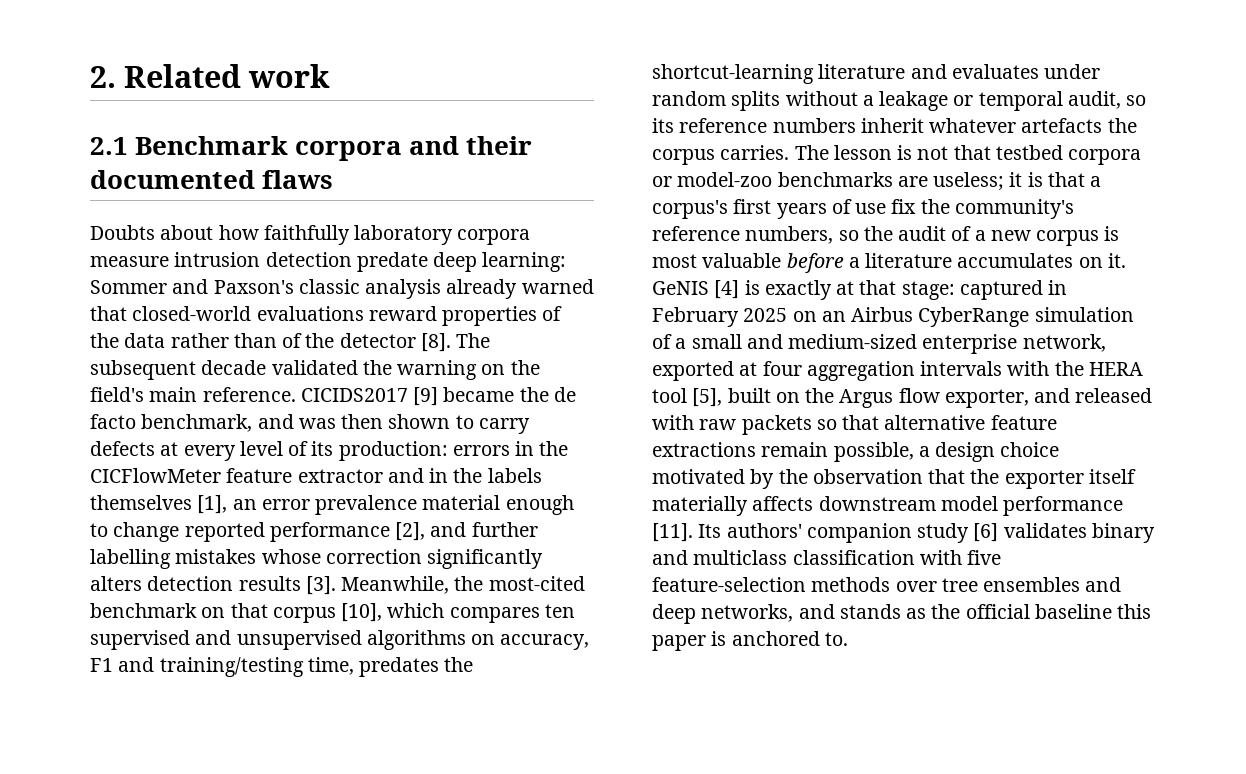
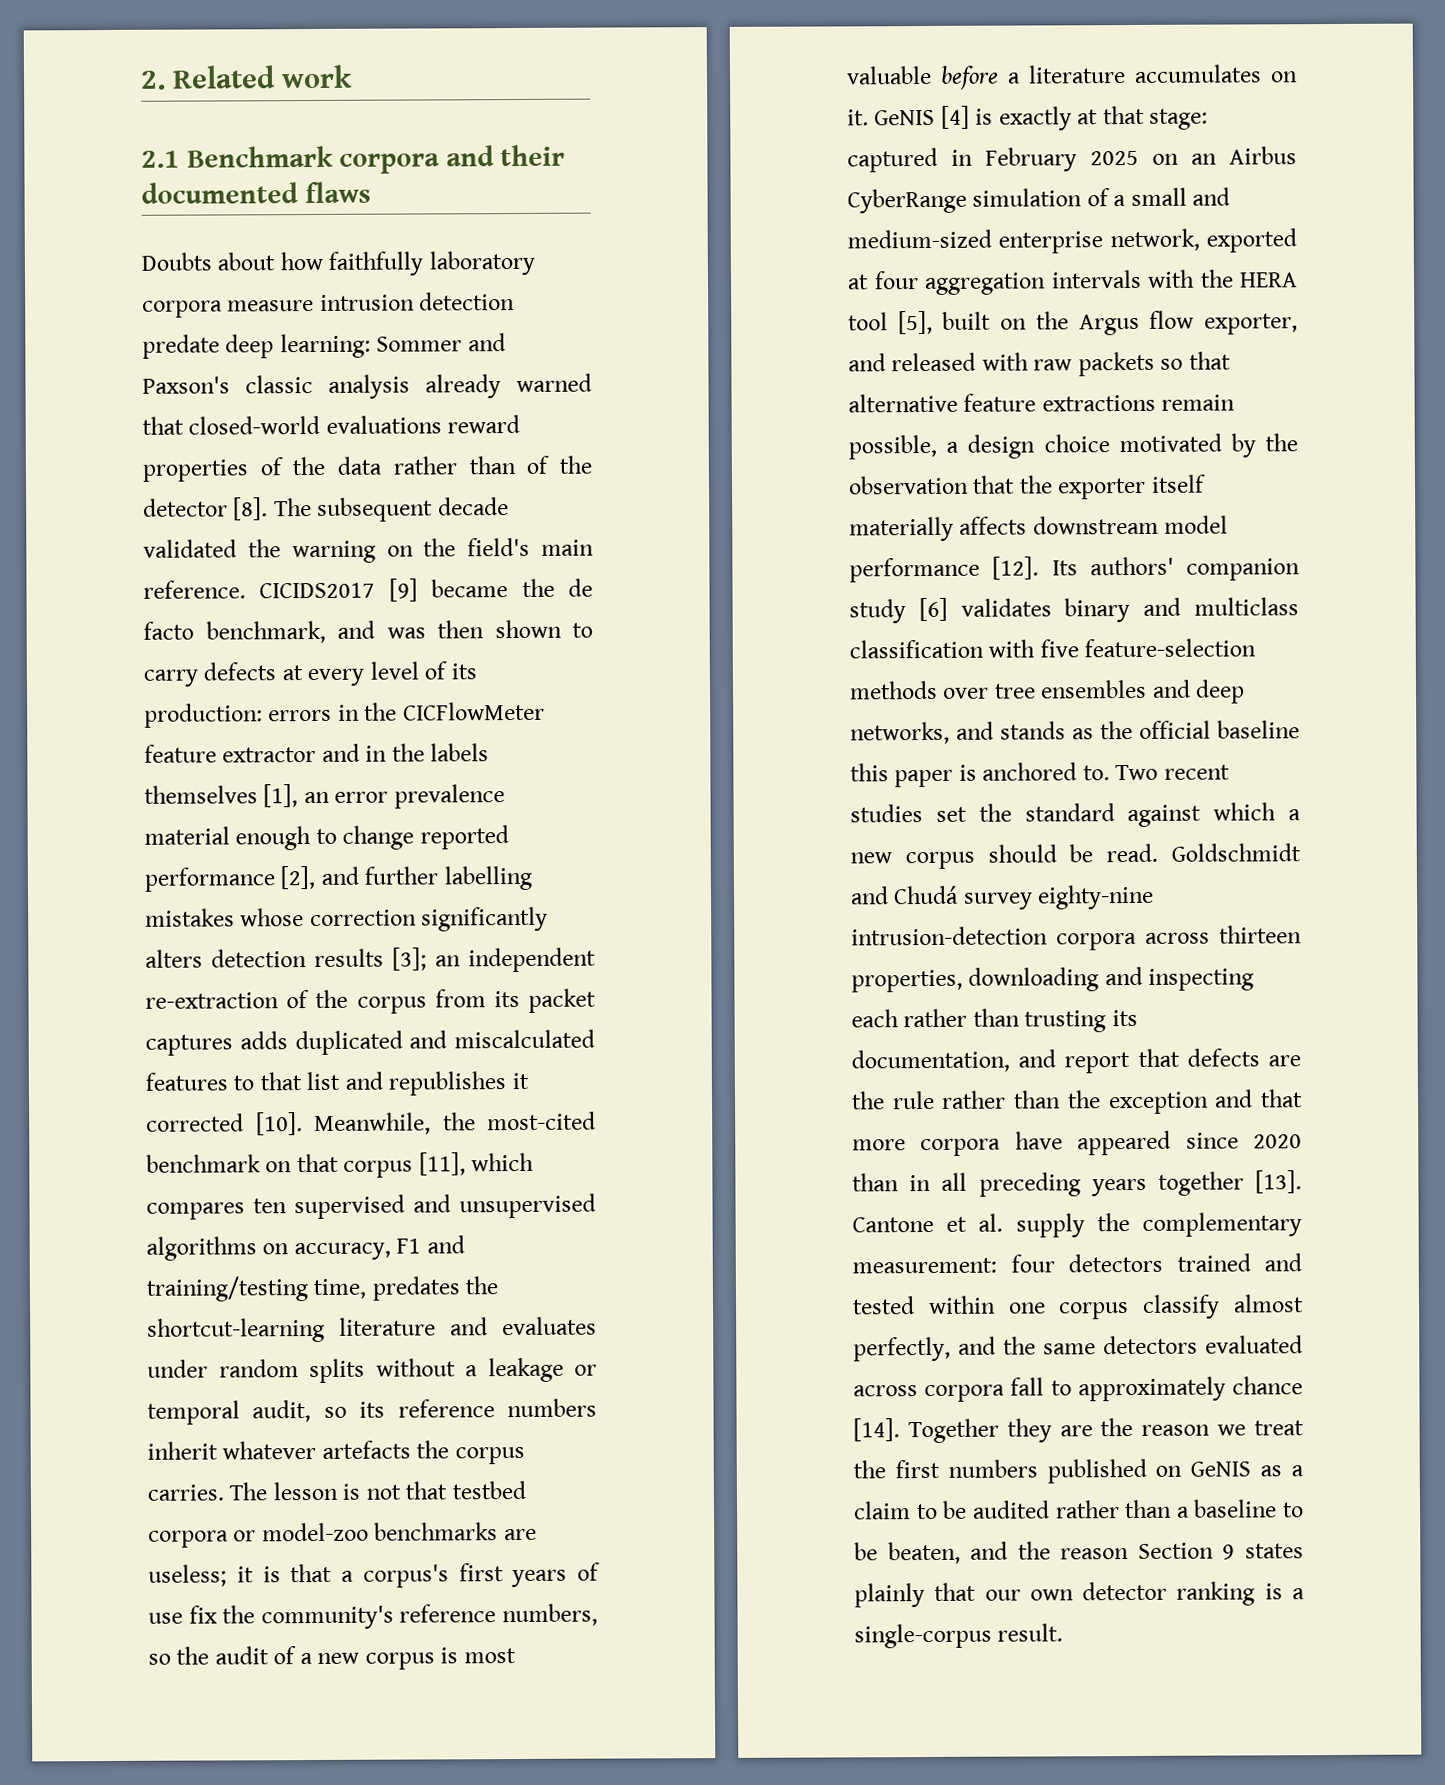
- CICIDS2017 [9] became the de facto benchmark, and was then shown to carry defects at every level of its production: errors in the CICFlowMeter feature extractor and in the labels themselves [1], an error prevalence material enough to change reported performance [2], and further labelling mistakes whose correction significantly alters detection results [3].
+ CICIDS2017 [9] became the de facto benchmark, and was then shown to carry defects at every level of its production: errors in the CICFlowMeter feature extractor and in the labels themselves [1], an error prevalence material enough to change reported performance [2], and further labelling mistakes whose correction significantly alters detection results [3]; an independent re-extraction of the corpus from its packet captures adds duplicated and miscalculated features to that list and republishes it corrected [10].
- Meanwhile, the most-cited benchmark on that corpus [10], which compares ten supervised and unsupervised algorithms on accuracy, F1 and training/testing time, predates the shortcut-learning literature and evaluates under random splits without a leakage or temporal audit, so its reference numbers inherit whatever artefacts the corpus carries.
+ Meanwhile, the most-cited benchmark on that corpus [11], which compares ten supervised and unsupervised algorithms on accuracy, F1 and training/testing time, predates the shortcut-learning literature and evaluates under random splits without a leakage or temporal audit, so its reference numbers inherit whatever artefacts the corpus carries.
- captured in February 2025 on an Airbus CyberRange simulation of a small and medium-sized enterprise network, exported at four aggregation intervals with the HERA tool [5], built on the Argus flow exporter, and released with raw packets so that alternative feature extractions remain possible, a design choice motivated by the observation that the exporter itself materially affects downstream model performance [11].
+ captured in February 2025 on an Airbus CyberRange simulation of a small and medium-sized enterprise network, exported at four aggregation intervals with the HERA tool [5], built on the Argus flow exporter, and released with raw packets so that alternative feature extractions remain possible, a design choice motivated by the observation that the exporter itself materially affects downstream model performance [12].
+ Two recent studies set the standard against which a new corpus should be read. Goldschmidt and Chudá survey eighty-nine intrusion-detection corpora across thirteen properties, downloading and inspecting each rather than trusting its documentation, and report that defects are the rule rather than the exception and that more corpora have appeared since 2020 than in all preceding years together [13]. Cantone et al. supply the complementary measurement: four detectors trained and tested within one corpus classify almost perfectly, and the same detectors evaluated across corpora fall to approximately chance [14]. Together they are the reason we treat the first numbers published on GeNIS as a claim to be audited rather than a baseline to be beaten, and the reason Section 9 states plainly that our own detector ranking is a single-corpus result.

